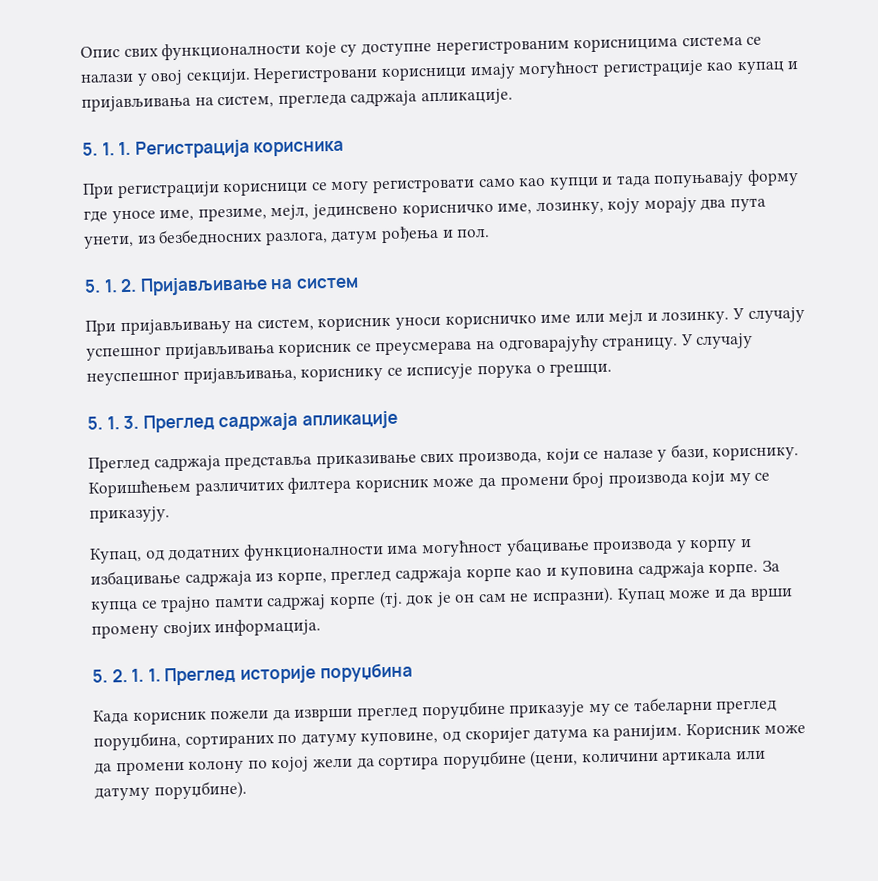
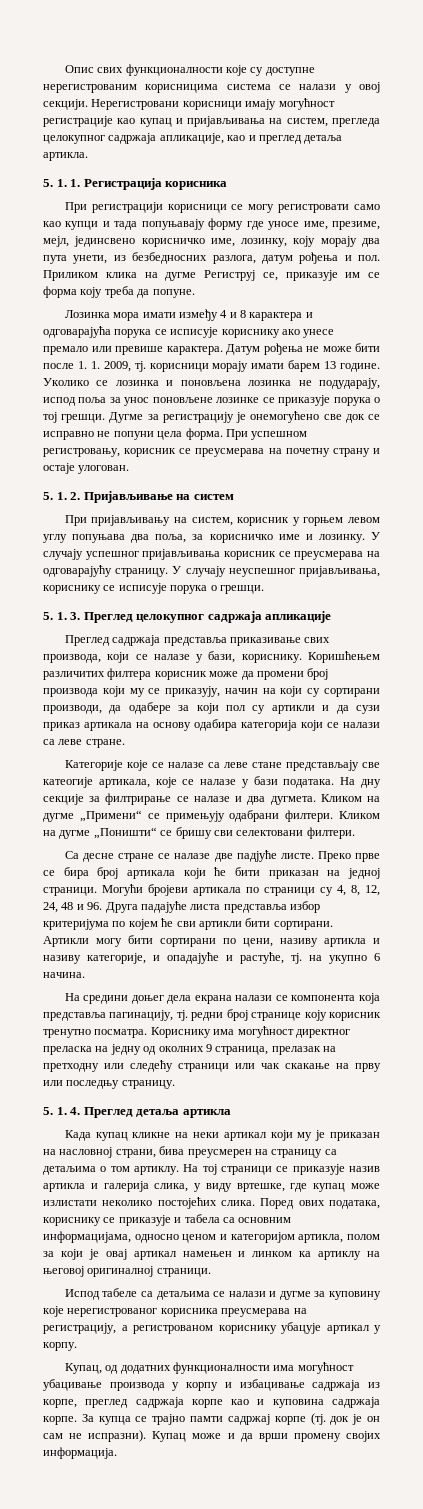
- Нерегистровани корисници имају могућност регистрације као купац и пријављивања на систем, прегледа садржаја апликације.
+ Нерегистровани корисници имају могућност регистрације као купац и пријављивања на систем, прегледа целокупног садржаја апликације, као и преглед детаља артикла.
+ Приликом клика на дугме Региструј се, приказује им се форма коју треба да попуне.
+ Лозинка мора имати између 4 и 8 карактера и одговарајућа порука се исписује кориснику ако унесе премало или превише карактера. Датум рођења не може бити после 1. 1. 2009, тј. корисници морају имати барем 13 године. Уколико се лозинка и поновљена лозинка не подударају, испод поља за унос поновљене лозинке се приказује порука о тој грешци. Дугме за регистрацију је онемогућено све док се исправно не попуни цела форма. При успешном регистровању, корисник се преусмерава на почетну страну и остаје улогован.
- При пријављивању на систем, корисник уноси корисничко име или мејл и лозинку.
+ При пријављивању на систем, корисник у горњем левом углу попуњава два поља, за корисничко име и лозинку.
- 5. 1. 3. Преглед садржаја апликације
+ 5. 1. 3. Преглед целокупног садржаја апликације
- Коришћењем различитих филтера корисник може да промени број производа који му се приказују.
+ Коришћењем различитих филтера корисник може да промени број производа који му се приказују, начин на који су сортирани производи, да одабере за који пол су артикли и да сузи приказ артикала на основу одабира категорија који се налази са леве стране.
+ Категорије које се налазе са леве стане представљају све катеогије артикала, које се налазе у бази података. На дну секције за филтрирање се налазе и два дугмета. Кликом на дугме „Примени“ се примењују одабрани филтери. Кликом на дугме „Поништи“ се бришу сви селектовани филтери.
+ Са десне стране се налазе две падјуће листе. Преко прве се бира број артикала који ће бити приказан на једној страници. Могући бројеви артикала по страници су 4, 8, 12, 24, 48 и 96. Друга падајуће листа представља избор критеријума по којем ће сви артикли бити сортирани. Артикли могу бити сортирани по цени, називу артикла и називу категорије, и опадајуће и растуће, тј. на укупно 6 начина.
+ На средини доњег дела екрана налази се компонента која представља пагинацију, тј. редни број странице коју корисник тренутно посматра. Кориснику има могућност директног преласка на једну од околних 9 страница, прелазак на претходну или следећу страници или чак скакање на прву или последњу страницу.
+ 5. 1. 4. Преглед детаља артикла
+ Када купац кликне на неки артикал који му је приказан на насловној страни, бива преусмерен на страницу са детаљима о том артиклу. На тој страници се приказује назив артикла и галерија слика, у виду вртешке, где купац може излистати неколико постојећих слика. Поред ових података, кориснику се приказује и табела са основним информацијама, односно ценом и категоријом артикла, полом за који је овај артикал намењен и линком ка артиклу на његовој оригиналној страници.
+ Испод табеле са детаљима се налази и дугме за куповину које нерегистрованог корисника преусмерава на регистрацију, а регистрованом кориснику убацује артикал у корпу.
- 5. 2. 1. 1. Преглед историје поруџбина
- Када корисник пожели да изврши преглед поруџбине приказује му се табеларни преглед поруџбина, сортираних по датуму куповине, од скоријег датума ка ранијим. Корисник може да промени колону по којој жели да сортира поруџбине (цени, количини артикала или датуму поруџбине).

